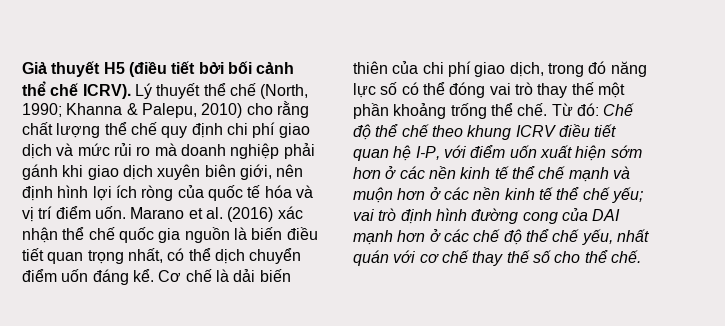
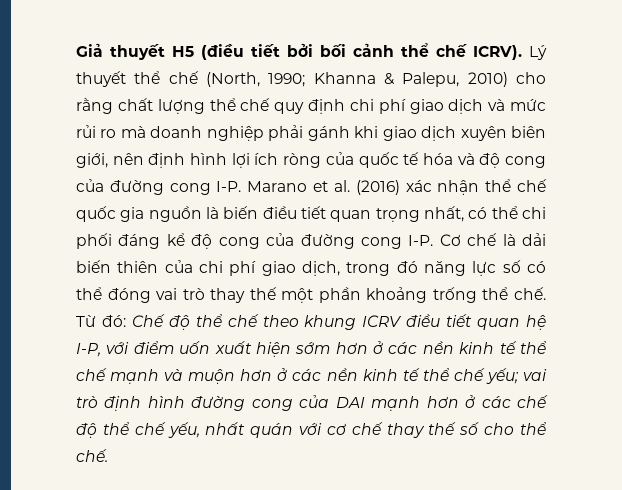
- Khanna & Palepu, 2010) cho rằng chất lượng thể chế quy định chi phí giao dịch và mức rủi ro mà doanh nghiệp phải gánh khi giao dịch xuyên biên giới, nên định hình lợi ích ròng của quốc tế hóa và vị trí điểm uốn. Marano et al. (2016) xác nhận thể chế quốc gia nguồn là biến điều tiết quan trọng nhất, có thể dịch chuyển điểm uốn đáng kể. Cơ chế là dải biến thiên của chi phí giao dịch, trong đó năng lực số có thể đóng vai trò thay thế một phần khoảng trống thể chế.
+ Khanna & Palepu, 2010) cho rằng chất lượng thể chế quy định chi phí giao dịch và mức rủi ro mà doanh nghiệp phải gánh khi giao dịch xuyên biên giới, nên định hình lợi ích ròng của quốc tế hóa và độ cong của đường cong I-P. Marano et al. (2016) xác nhận thể chế quốc gia nguồn là biến điều tiết quan trọng nhất, có thể chi phối đáng kể độ cong của đường cong I-P. Cơ chế là dải biến thiên của chi phí giao dịch, trong đó năng lực số có thể đóng vai trò thay thế một phần khoảng trống thể chế.

